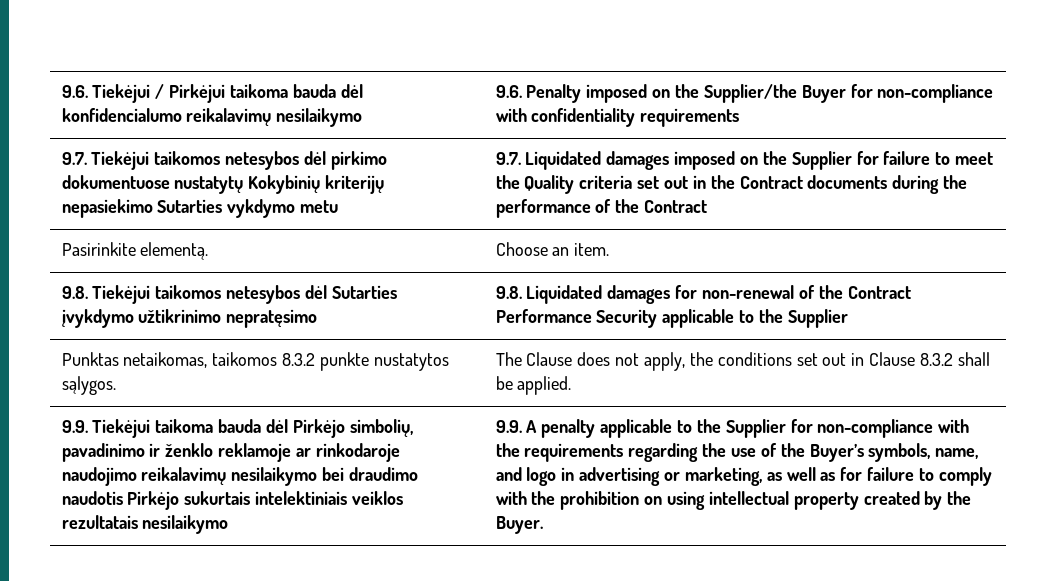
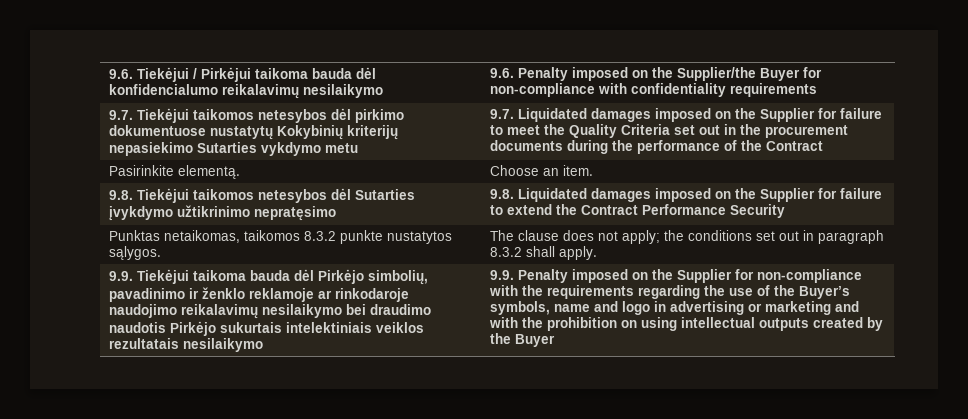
- 9.7. Tiekėjui taikomos netesybos dėl pirkimo dokumentuose nustatytų Kokybinių kriterijų nepasiekimo Sutarties vykdymo metu | 9.7. Liquidated damages imposed on the Supplier for failure to meet the Quality criteria set out in the Contract documents during the performance of the Contract
+ 9.7. Tiekėjui taikomos netesybos dėl pirkimo dokumentuose nustatytų Kokybinių kriterijų nepasiekimo Sutarties vykdymo metu | 9.7. Liquidated damages imposed on the Supplier for failure to meet the Quality Criteria set out in the procurement documents during the performance of the Contract
- 9.8. Tiekėjui taikomos netesybos dėl Sutarties įvykdymo užtikrinimo nepratęsimo | 9.8. Liquidated damages for non-renewal of the Contract Performance Security applicable to the Supplier
+ 9.8. Tiekėjui taikomos netesybos dėl Sutarties įvykdymo užtikrinimo nepratęsimo | 9.8. Liquidated damages imposed on the Supplier for failure to extend the Contract Performance Security
- Punktas netaikomas, taikomos 8.3.2 punkte nustatytos sąlygos. | The Clause does not apply, the conditions set out in Clause 8.3.2 shall be applied.
+ Punktas netaikomas, taikomos 8.3.2 punkte nustatytos sąlygos. | The clause does not apply; the conditions set out in paragraph 8.3.2 shall apply.
- 9.9. A penalty applicable to the Supplier for non-compliance with the requirements regarding the use of the Buyer’s symbols, name, and logo in advertising or marketing, as well as for failure to comply with the prohibition on using intellectual property created by the Buyer.
+ 9.9. Penalty imposed on the Supplier for non-compliance with the requirements regarding the use of the Buyer’s symbols, name and logo in advertising or marketing and with the prohibition on using intellectual outputs created by the Buyer

